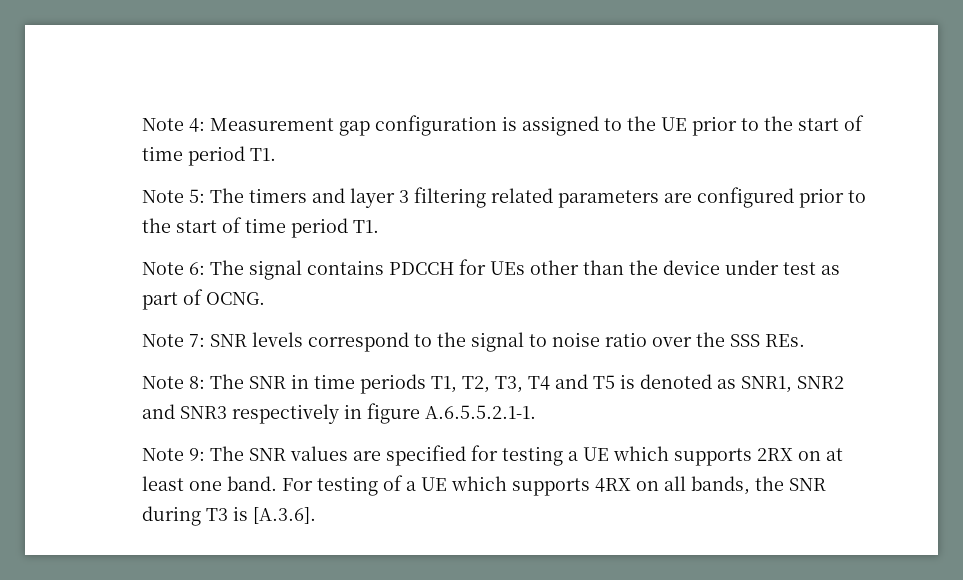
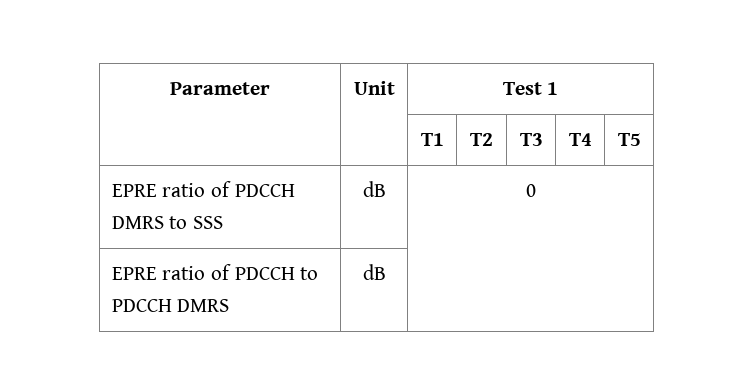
- Note 4: Measurement gap configuration is assigned to the UE prior to the start of time period T1.
- Note 5: The timers and layer 3 filtering related parameters are configured prior to the start of time period T1.
- Note 6: The signal contains PDCCH for UEs other than the device under test as part of OCNG.
- Note 7: SNR levels correspond to the signal to noise ratio over the SSS REs.
- Note 8: The SNR in time periods T1, T2, T3, T4 and T5 is denoted as SNR1, SNR2 and SNR3 respectively in figure A.6.5.5.2.1-1.
- Note 9: The SNR values are specified for testing a UE which supports 2RX on at least one band. For testing of a UE which supports 4RX on all bands, the SNR during T3 is [A.3.6].
+ Parameter | Unit | Test 1
+ | | T1 | T2 | T3 | T4 | T5
+ EPRE ratio of PDCCH DMRS to SSS | dB | 0
+ EPRE ratio of PDCCH to PDCCH DMRS | dB |

